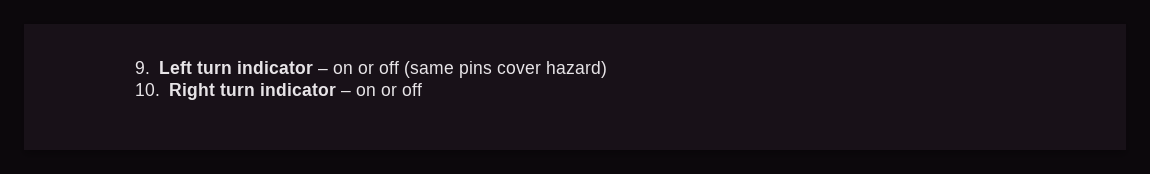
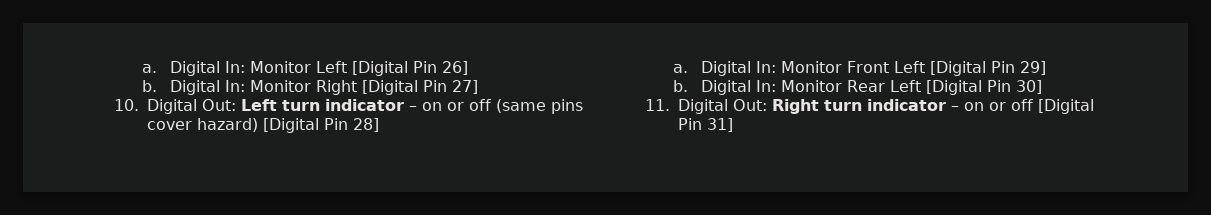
- 9. Left turn indicator – on or off (same pins cover hazard)
- 10. Right turn indicator – on or off
+ a. Digital In: Monitor Left [Digital Pin 26]
+ b. Digital In: Monitor Right [Digital Pin 27]
+ 10. Digital Out: Left turn indicator – on or off (same pins cover hazard) [Digital Pin 28]
+ a. Digital In: Monitor Front Left [Digital Pin 29]
+ b. Digital In: Monitor Rear Left [Digital Pin 30]
+ 11. Digital Out: Right turn indicator – on or off [Digital Pin 31]

